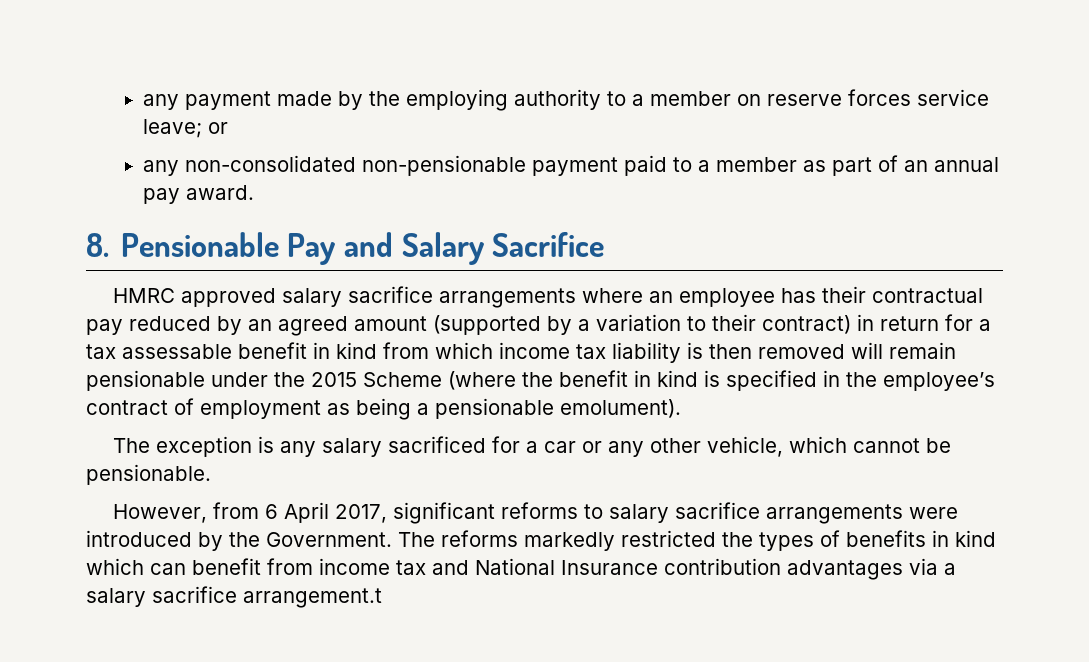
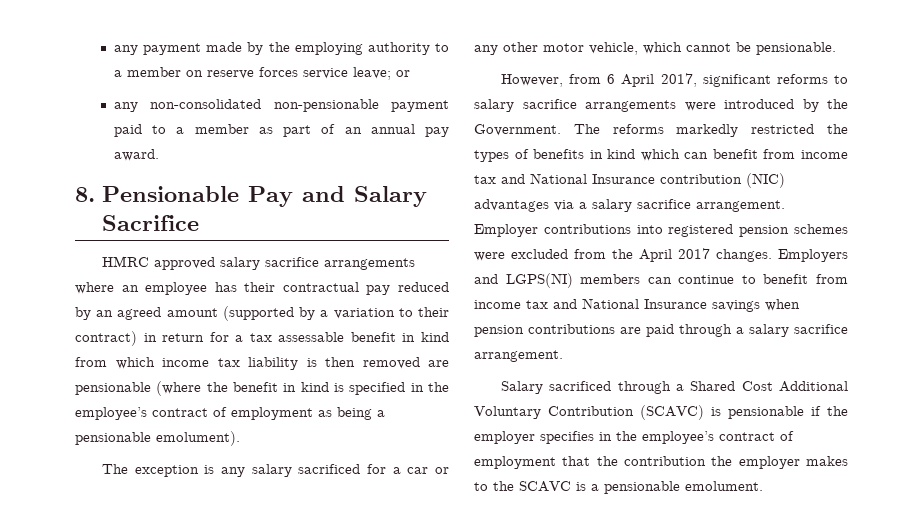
- HMRC approved salary sacrifice arrangements where an employee has their contractual pay reduced by an agreed amount (supported by a variation to their contract) in return for a tax assessable benefit in kind from which income tax liability is then removed will remain pensionable under the 2015 Scheme (where the benefit in kind is specified in the employee’s contract of employment as being a pensionable emolument).
+ HMRC approved salary sacrifice arrangements where an employee has their contractual pay reduced by an agreed amount (supported by a variation to their contract) in return for a tax assessable benefit in kind from which income tax liability is then removed are pensionable (where the benefit in kind is specified in the employee’s contract of employment as being a pensionable emolument).
- The exception is any salary sacrificed for a car or any other vehicle, which cannot be pensionable.
+ The exception is any salary sacrificed for a car or any other motor vehicle, which cannot be pensionable.
- The reforms markedly restricted the types of benefits in kind which can benefit from income tax and National Insurance contribution advantages via a salary sacrifice arrangement.t
+ The reforms markedly restricted the types of benefits in kind which can benefit from income tax and National Insurance contribution (NIC) advantages via a salary sacrifice arrangement. Employer contributions into registered pension schemes were excluded from the April 2017 changes. Employers and LGPS(NI) members can continue to benefit from income tax and National Insurance savings when pension contributions are paid through a salary sacrifice arrangement.
+ Salary sacrificed through a Shared Cost Additional Voluntary Contribution (SCAVC) is pensionable if the employer specifies in the employee’s contract of employment that the contribution the employer makes to the SCAVC is a pensionable emolument.

